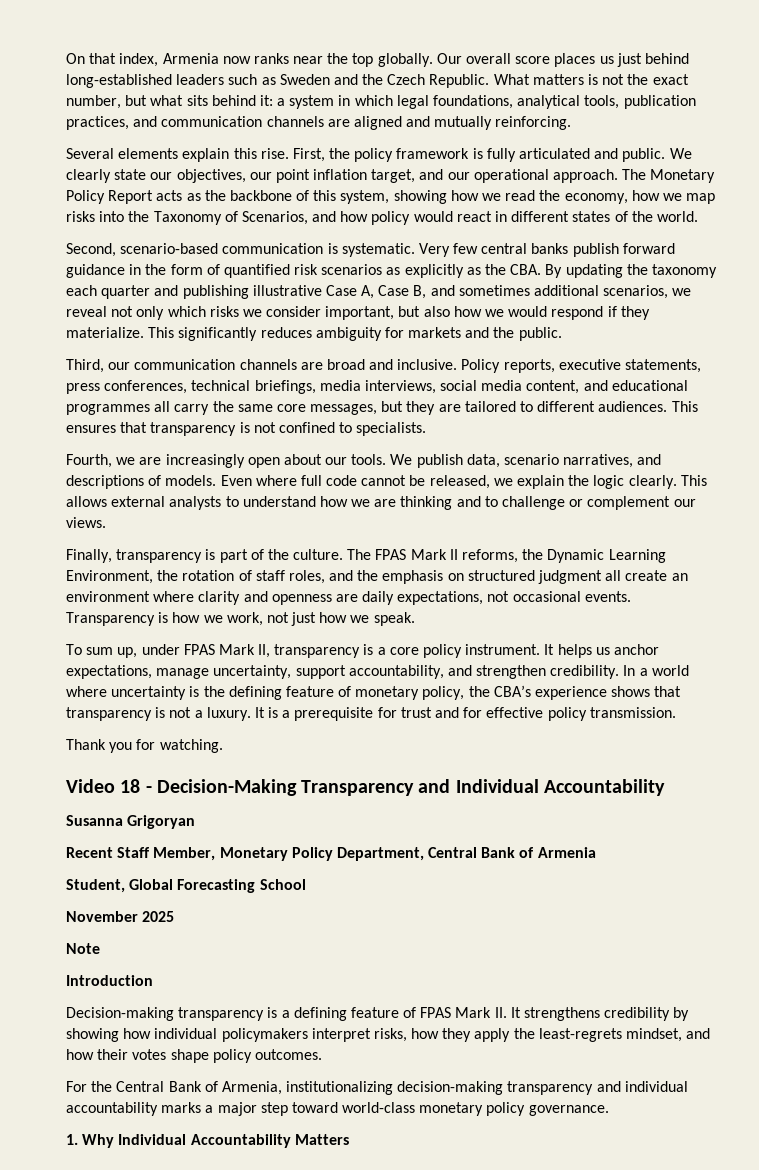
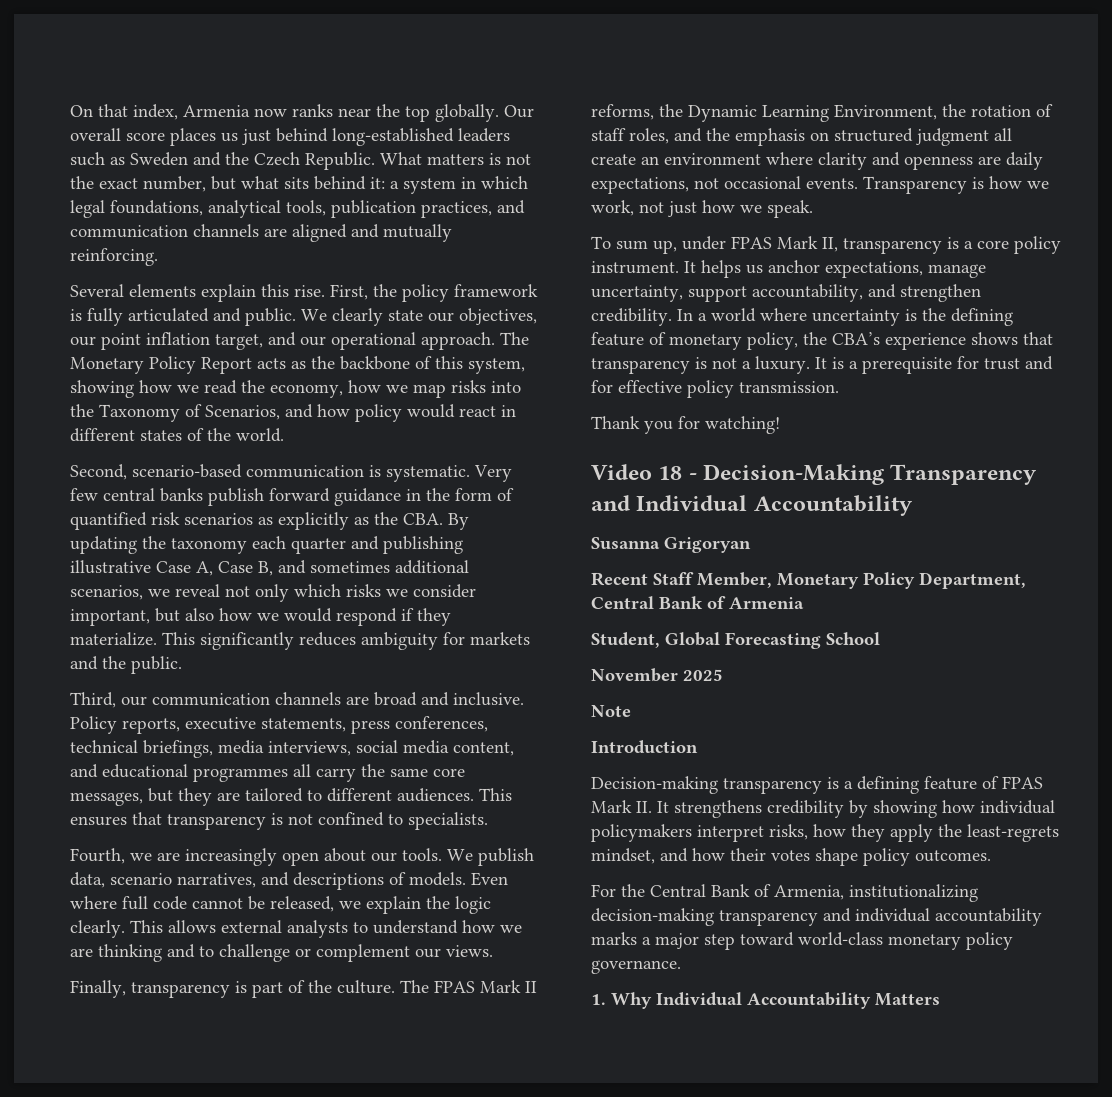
- Thank you for watching.
+ Thank you for watching!

